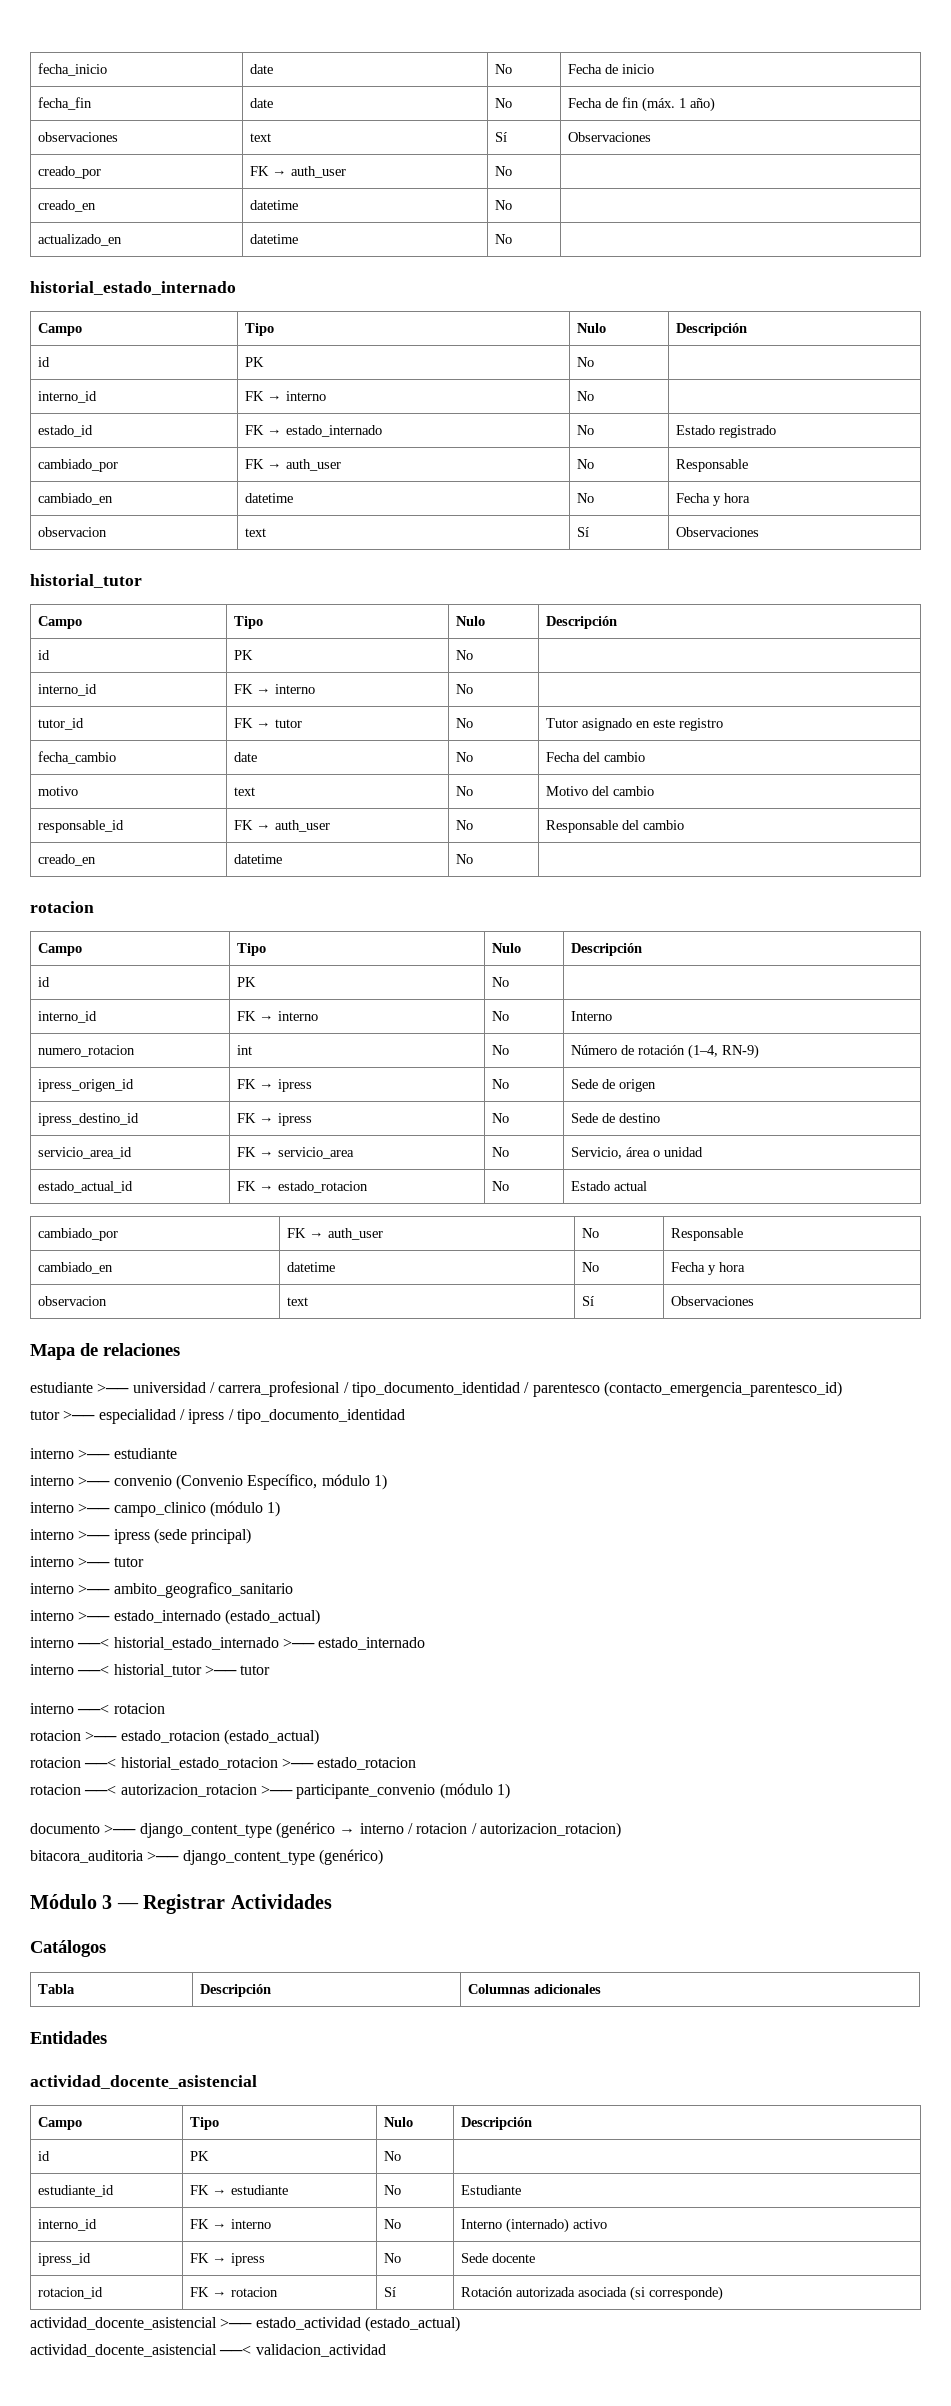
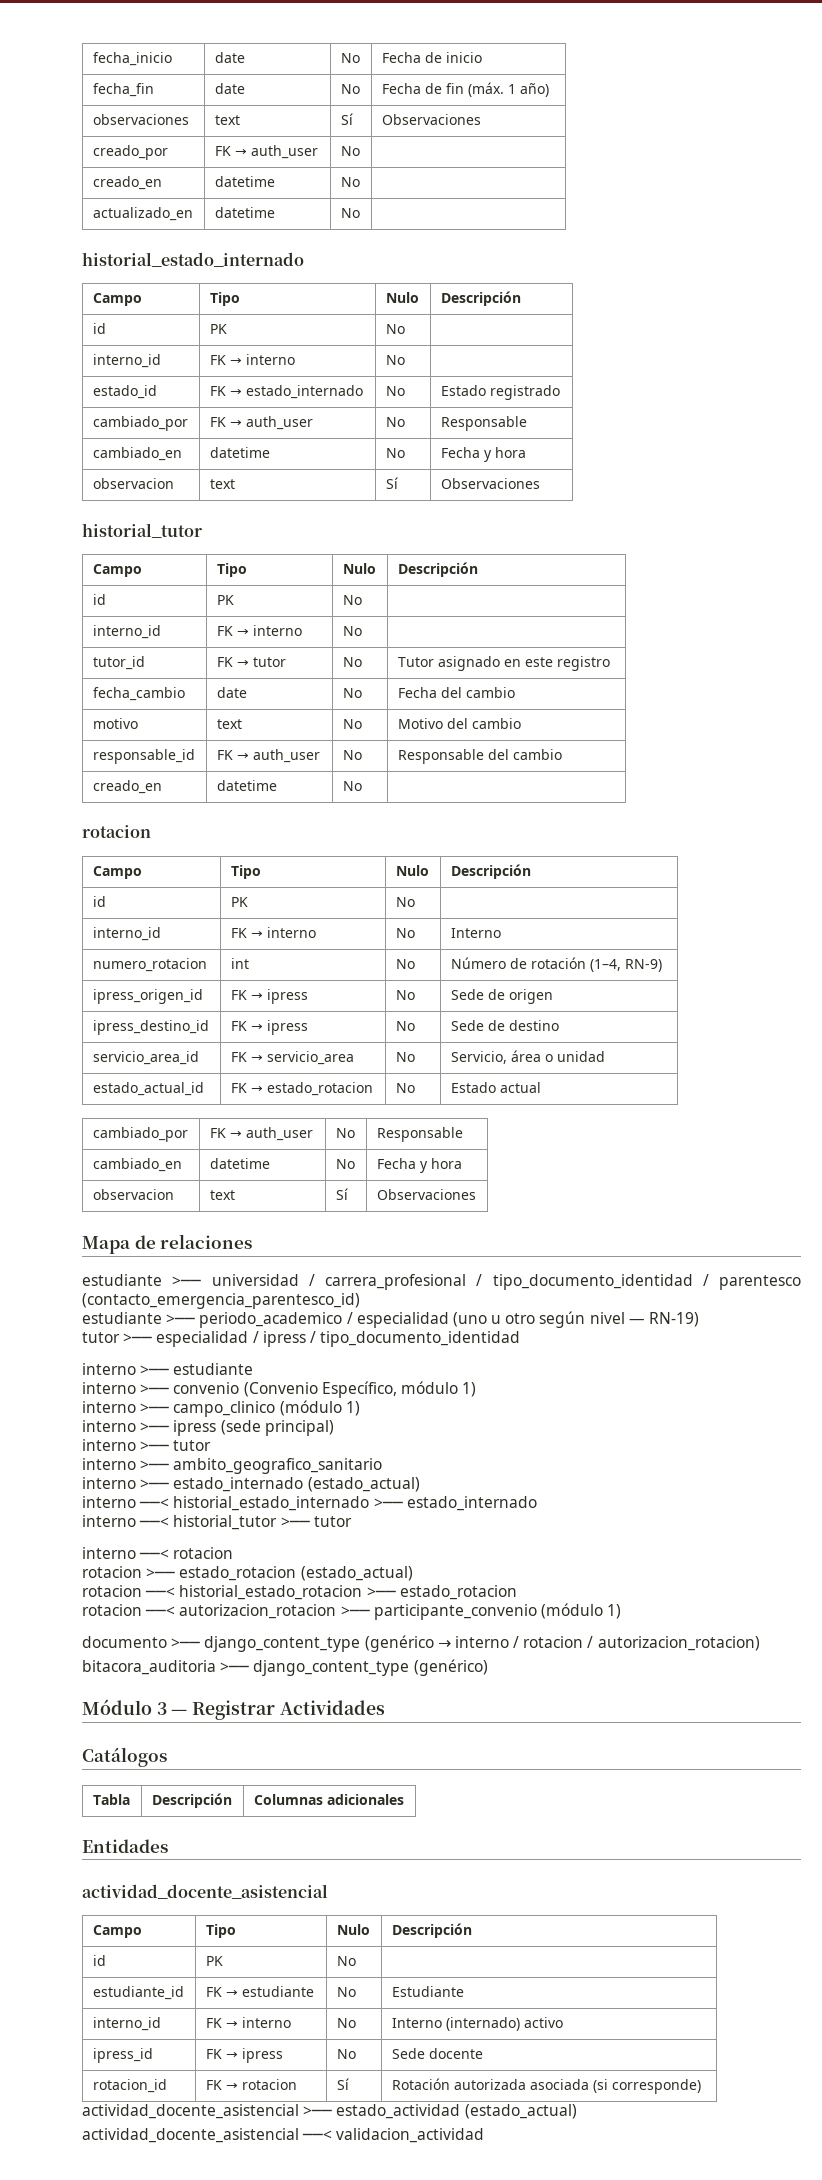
+ estudiante >── periodo_academico / especialidad (uno u otro según nivel — RN-19)

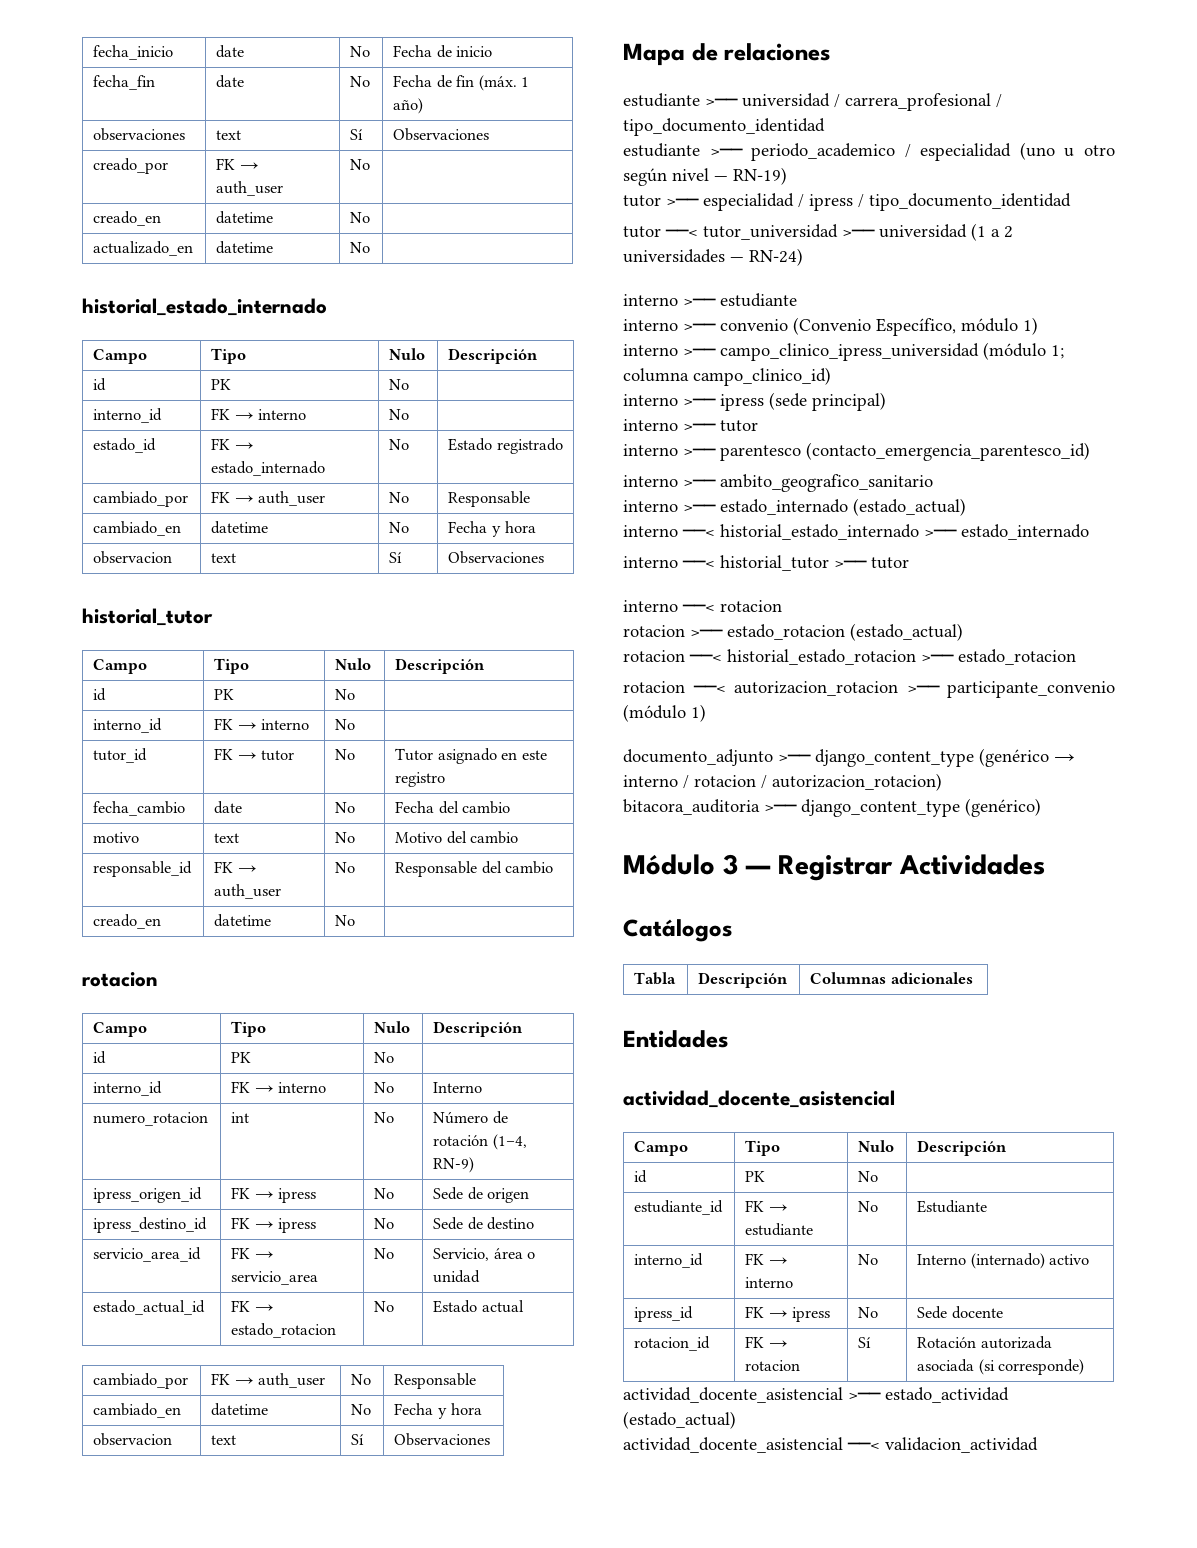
- estudiante >── universidad / carrera_profesional / tipo_documento_identidad / parentesco (contacto_emergencia_parentesco_id)
+ estudiante >── universidad / carrera_profesional / tipo_documento_identidad
+ tutor ──< tutor_universidad >── universidad (1 a 2 universidades — RN-24)
- interno >── campo_clinico (módulo 1)
+ interno >── campo_clinico_ipress_universidad (módulo 1; columna campo_clinico_id)
+ interno >── parentesco (contacto_emergencia_parentesco_id)
- documento >── django_content_type (genérico → interno / rotacion / autorizacion_rotacion)
+ documento_adjunto >── django_content_type (genérico → interno / rotacion / autorizacion_rotacion)

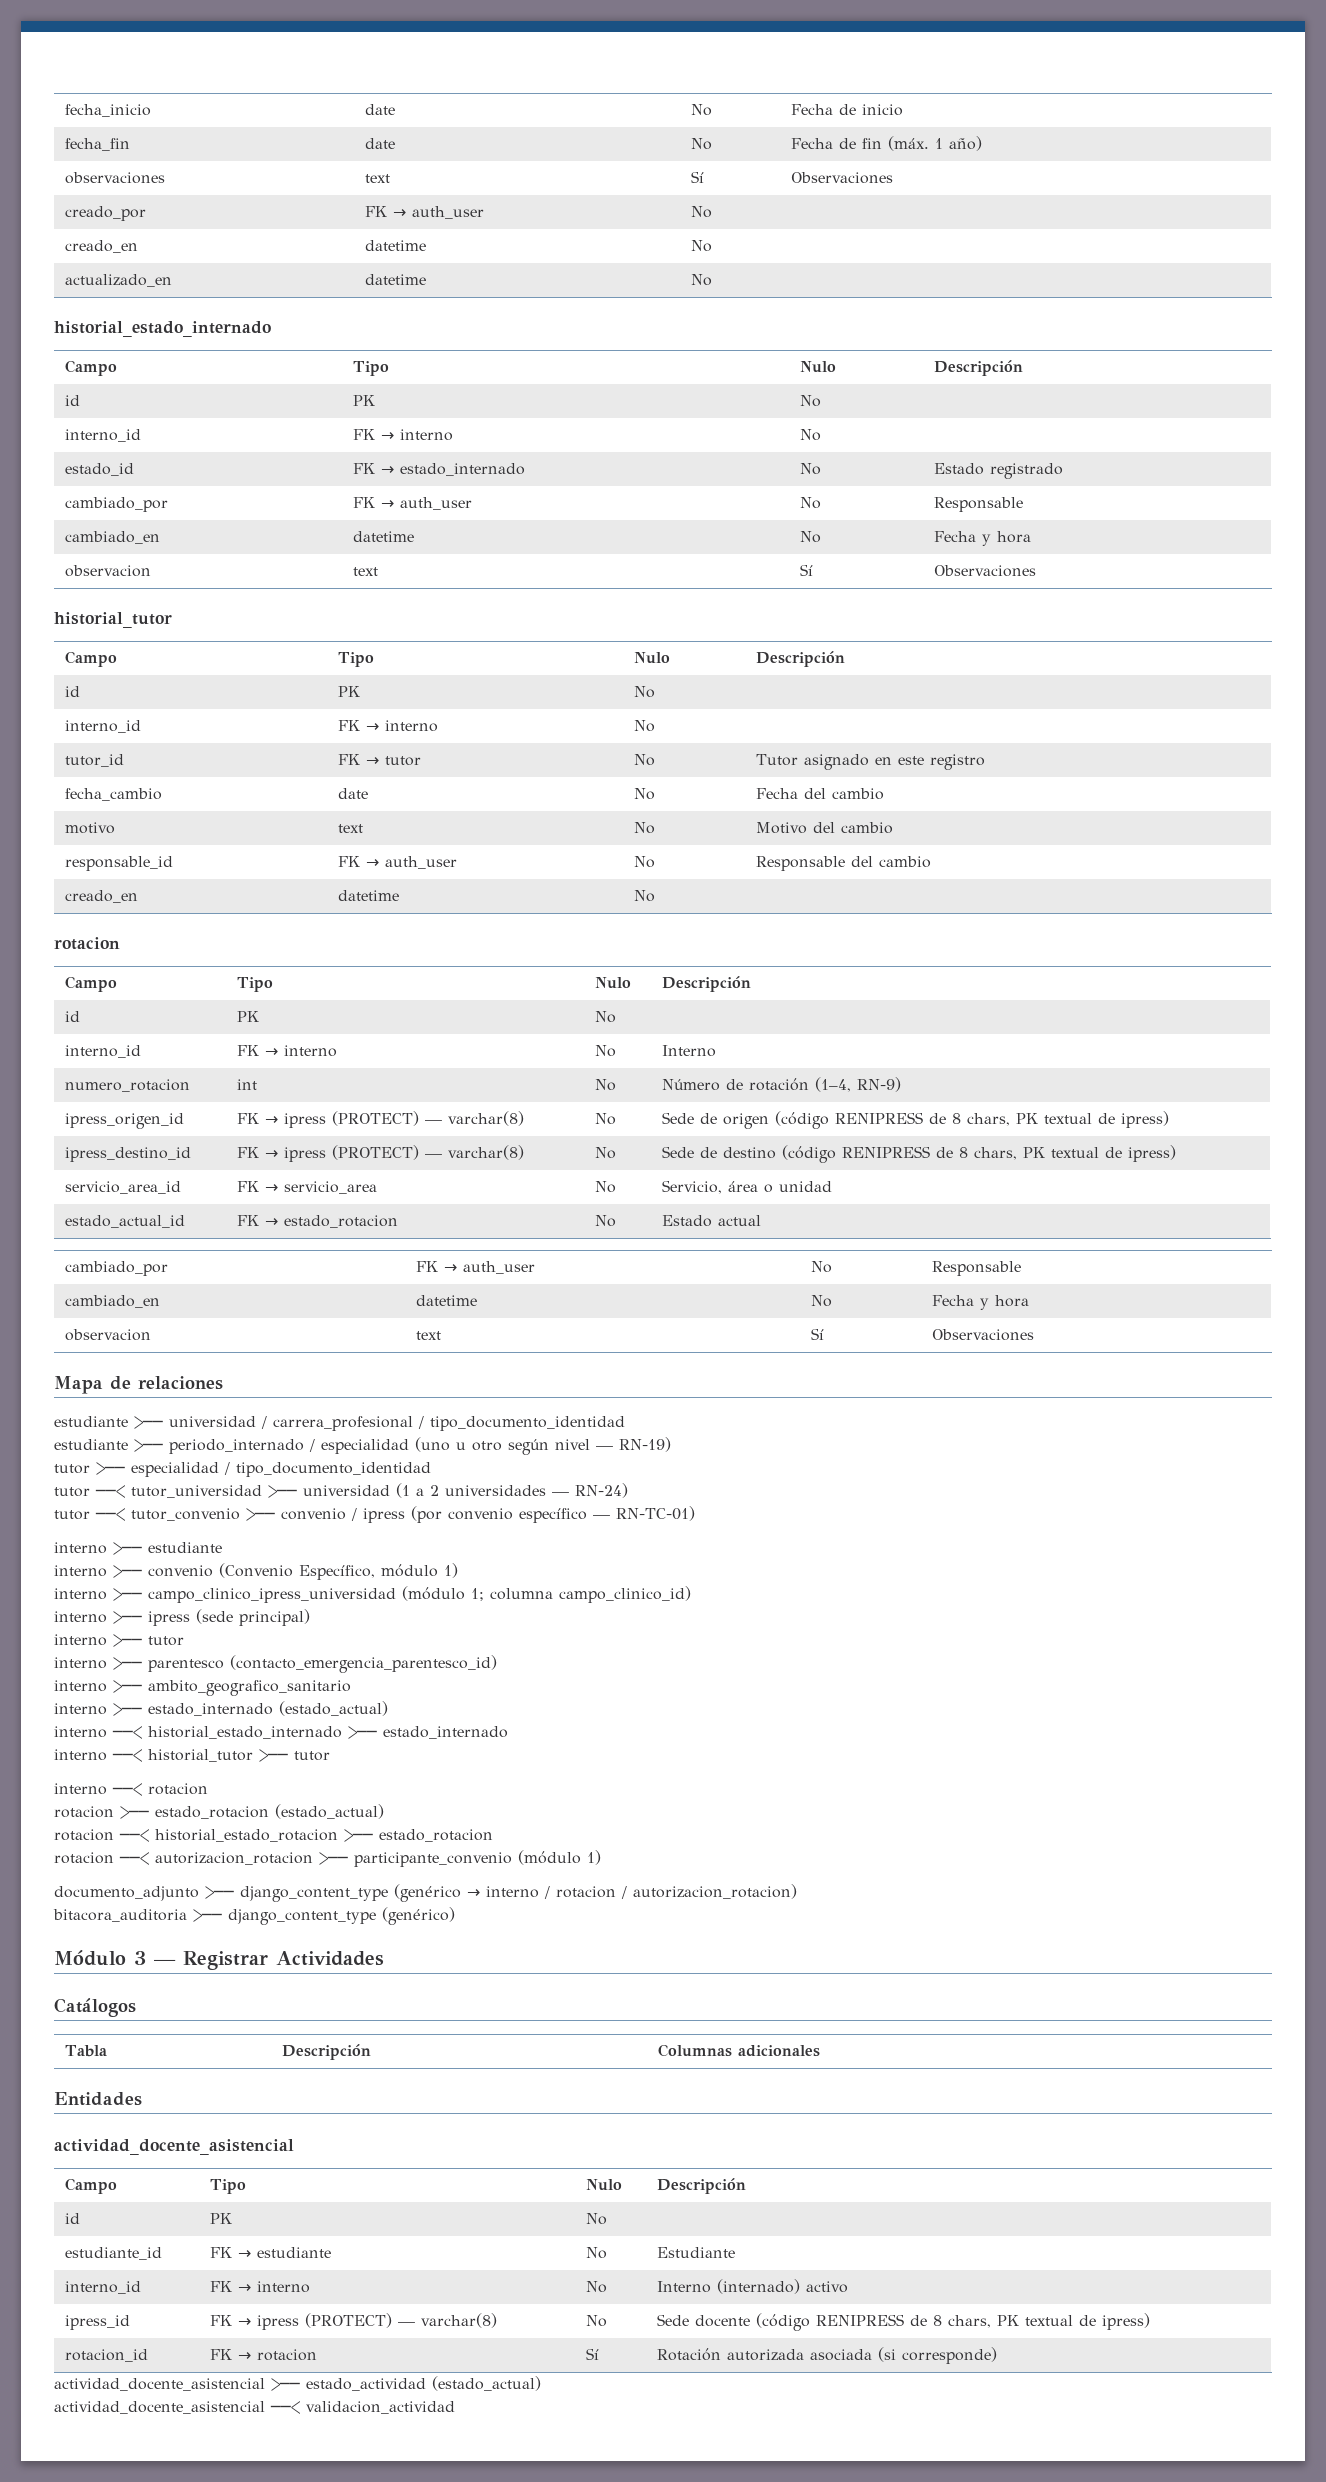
- ipress_origen_id | FK → ipress | No | Sede de origen
+ ipress_origen_id | FK → ipress (PROTECT) — varchar(8) | No | Sede de origen (código RENIPRESS de 8 chars, PK textual de ipress)
- ipress_destino_id | FK → ipress | No | Sede de destino
+ ipress_destino_id | FK → ipress (PROTECT) — varchar(8) | No | Sede de destino (código RENIPRESS de 8 chars, PK textual de ipress)
- estudiante >── periodo_academico / especialidad (uno u otro según nivel — RN-19)
+ estudiante >── periodo_internado / especialidad (uno u otro según nivel — RN-19)
- tutor >── especialidad / ipress / tipo_documento_identidad
+ tutor >── especialidad / tipo_documento_identidad
+ tutor ──< tutor_convenio >── convenio / ipress (por convenio específico — RN-TC-01)
- ipress_id | FK → ipress | No | Sede docente
+ ipress_id | FK → ipress (PROTECT) — varchar(8) | No | Sede docente (código RENIPRESS de 8 chars, PK textual de ipress)

